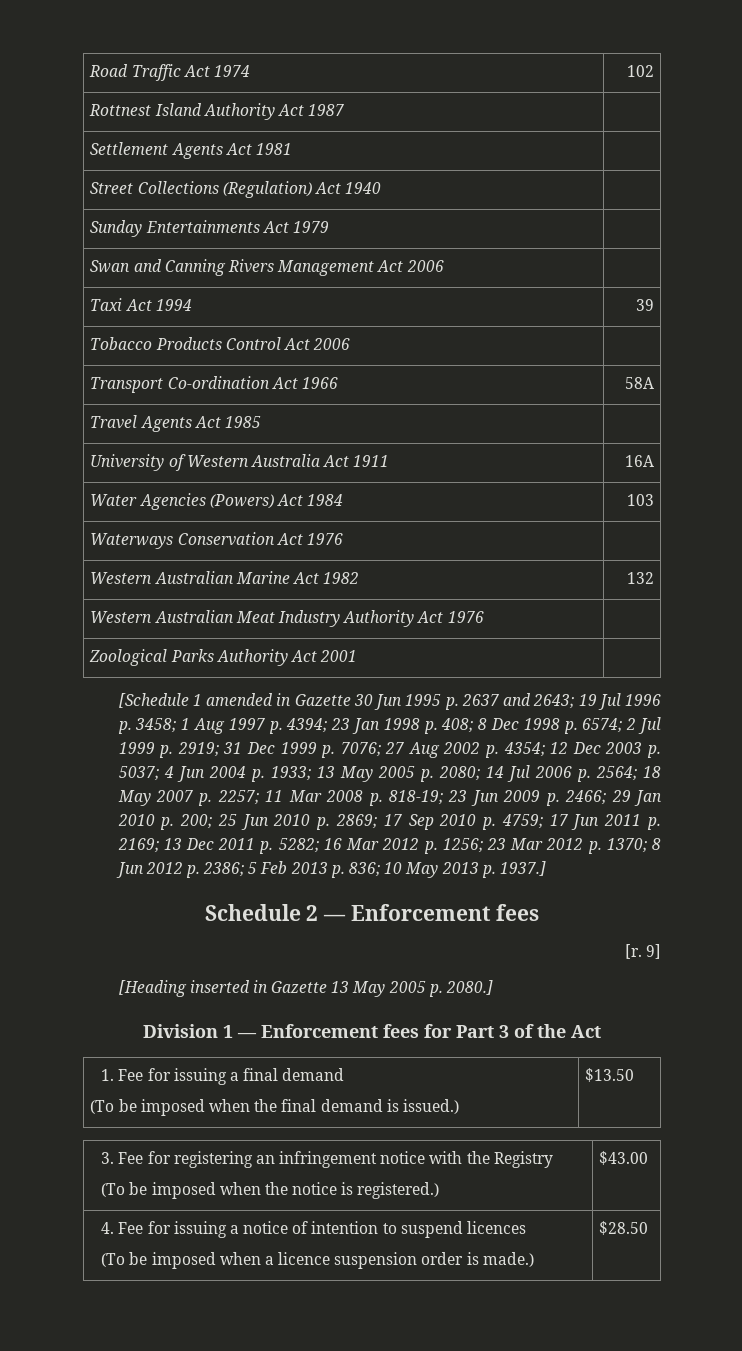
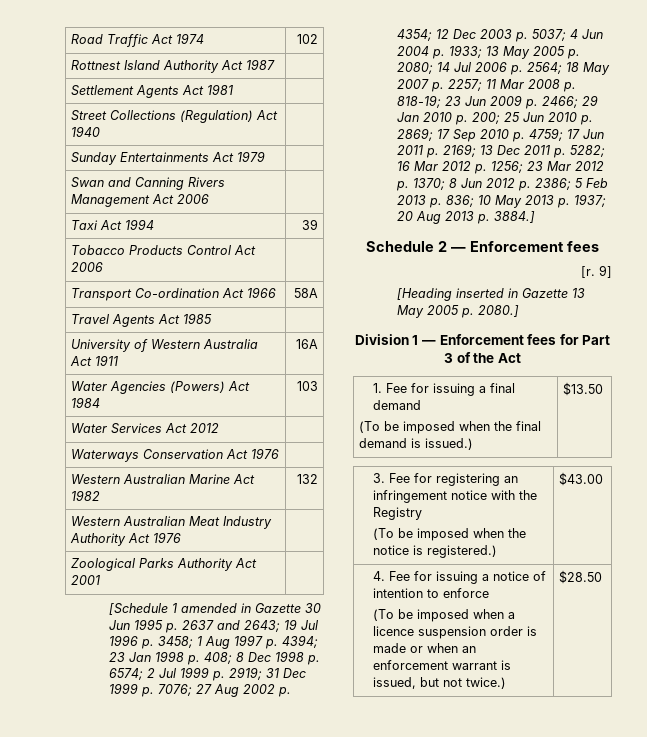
+ Water Services Act 2012 |
- 10 May 2013 p. 1937.]
+ 10 May 2013 p. 1937; 20 Aug 2013 p. 3884.]
- 4. Fee for issuing a notice of intention to suspend licences
- (To be imposed when a licence suspension order is made.) | $28.50
+ 4. Fee for issuing a notice of intention to enforce
+ (To be imposed when a licence suspension order is made or when an enforcement warrant is issued, but not twice.) | $28.50

